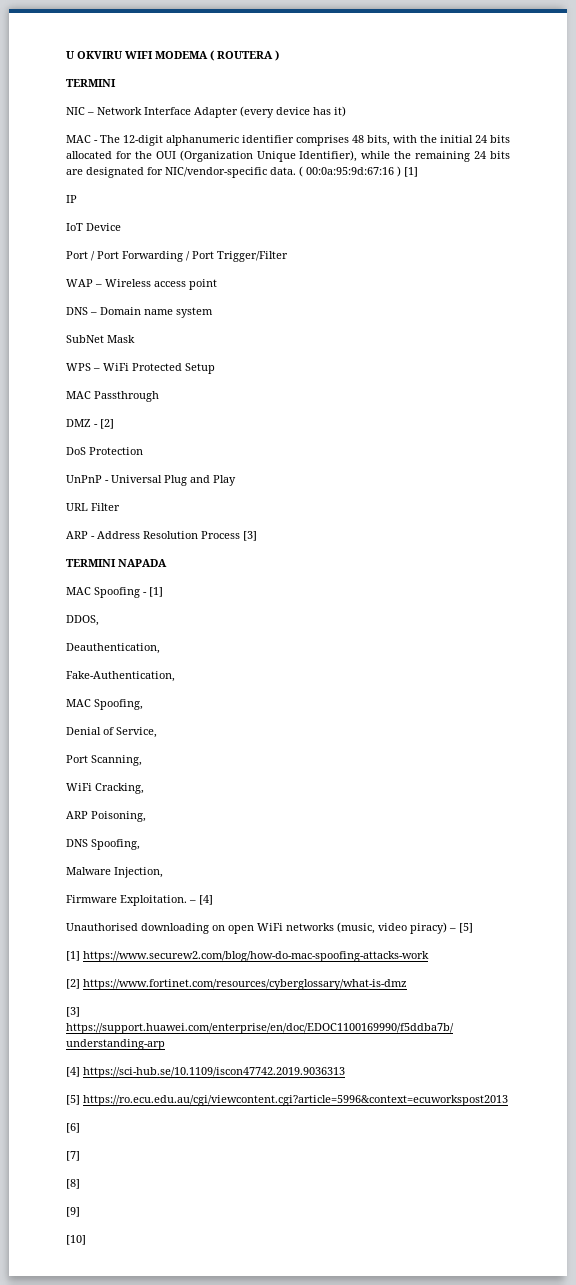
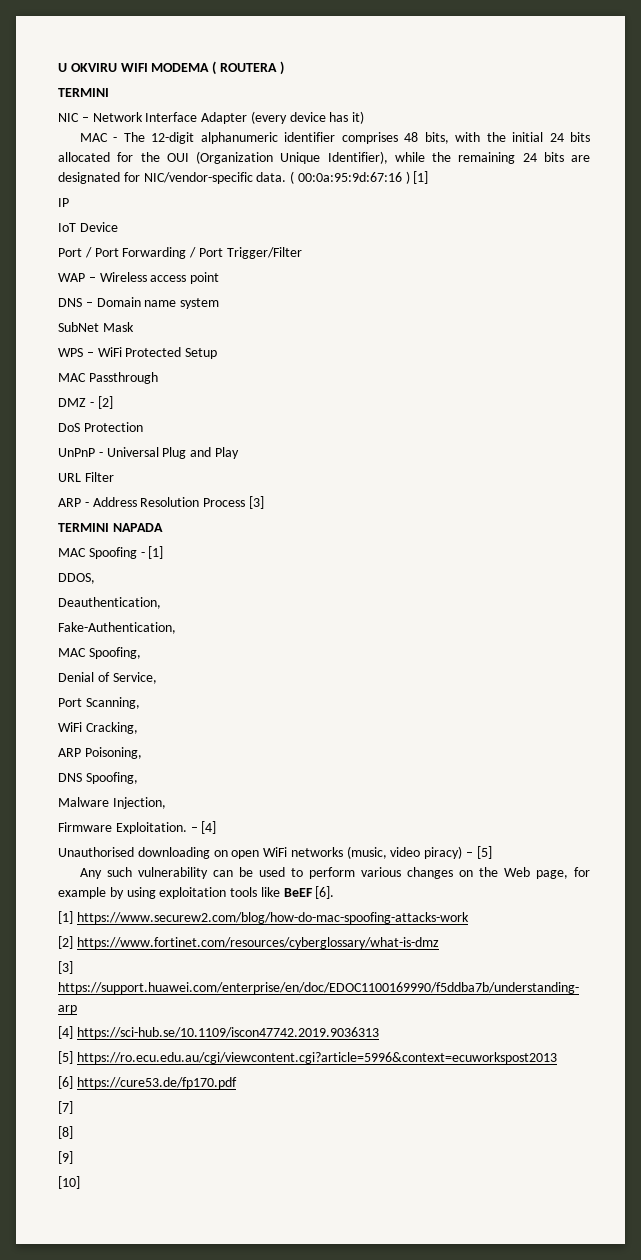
+ Any such vulnerability can be used to perform various changes on the Web page, for example by using exploitation tools like BeEF [6].
- [6]
+ [6] https://cure53.de/fp170.pdf

